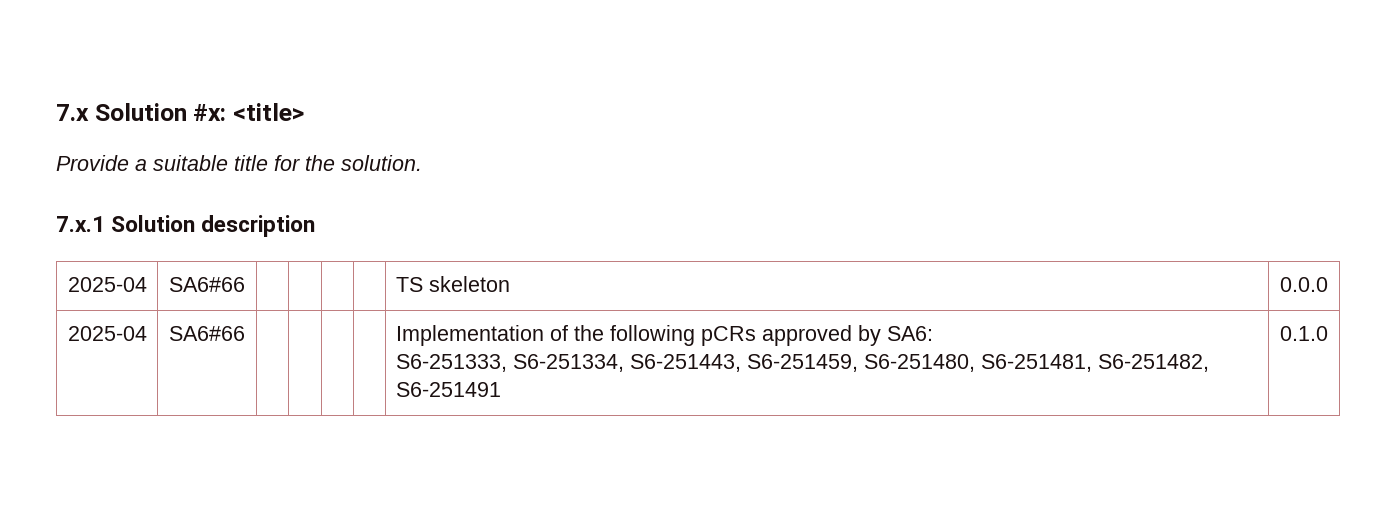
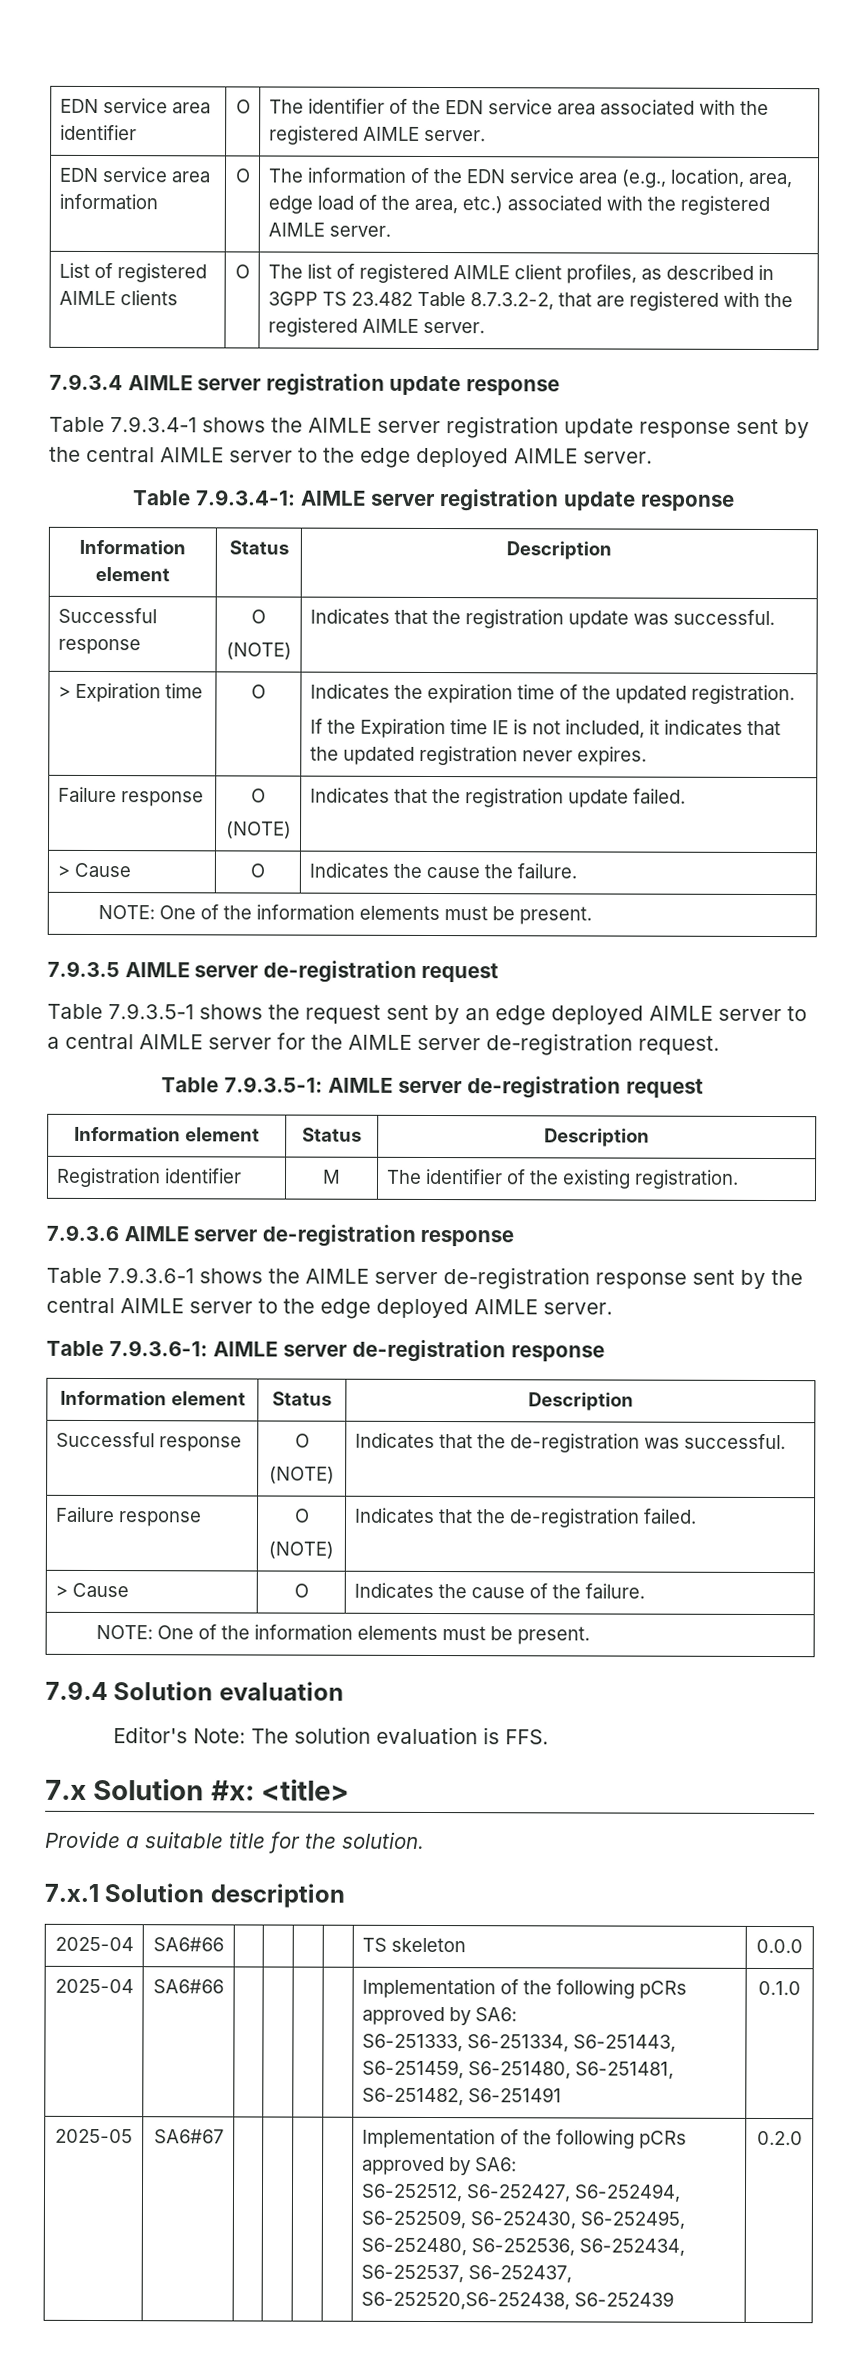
+ EDN service area identifier | O | The identifier of the EDN service area associated with the registered AIMLE server.
+ EDN service area information | O | The information of the EDN service area (e.g., location, area, edge load of the area, etc.) associated with the registered AIMLE server.
+ List of registered AIMLE clients | O | The list of registered AIMLE client profiles, as described in 3GPP TS 23.482 Table 8.7.3.2-2, that are registered with the registered AIMLE server.
+ 7.9.3.4 AIMLE server registration update response
+ Table 7.9.3.4-1 shows the AIMLE server registration update response sent by the central AIMLE server to the edge deployed AIMLE server.
+ Table 7.9.3.4-1: AIMLE server registration update response
+ Information element | Status | Description
+ Successful response | O
+ (NOTE) | Indicates that the registration update was successful.
+ > Expiration time | O | Indicates the expiration time of the updated registration.
+ If the Expiration time IE is not included, it indicates that the updated registration never expires.
+ Failure response | O
+ (NOTE) | Indicates that the registration update failed.
+ > Cause | O | Indicates the cause the failure.
+ NOTE: One of the information elements must be present.
+ 7.9.3.5 AIMLE server de-registration request
+ Table 7.9.3.5-1 shows the request sent by an edge deployed AIMLE server to a central AIMLE server for the AIMLE server de-registration request.
+ Table 7.9.3.5-1: AIMLE server de-registration request
+ Information element | Status | Description
+ Registration identifier | M | The identifier of the existing registration.
+ 7.9.3.6 AIMLE server de-registration response
+ Table 7.9.3.6-1 shows the AIMLE server de-registration response sent by the central AIMLE server to the edge deployed AIMLE server.
+ Table 7.9.3.6-1: AIMLE server de-registration response
+ Information element | Status | Description
+ Successful response | O
+ (NOTE) | Indicates that the de-registration was successful.
+ Failure response | O
+ (NOTE) | Indicates that the de-registration failed.
+ > Cause | O | Indicates the cause of the failure.
+ NOTE: One of the information elements must be present.
+ 7.9.4 Solution evaluation
+ Editor's Note: The solution evaluation is FFS.
+ 2025-05 | SA6#67 | | | | | Implementation of the following pCRs approved by SA6:
+ S6-252512, S6-252427, S6-252494, S6-252509, S6-252430, S6-252495, S6-252480, S6-252536, S6-252434, S6-252537, S6-252437, S6-252520,S6-252438, S6-252439 | 0.2.0

